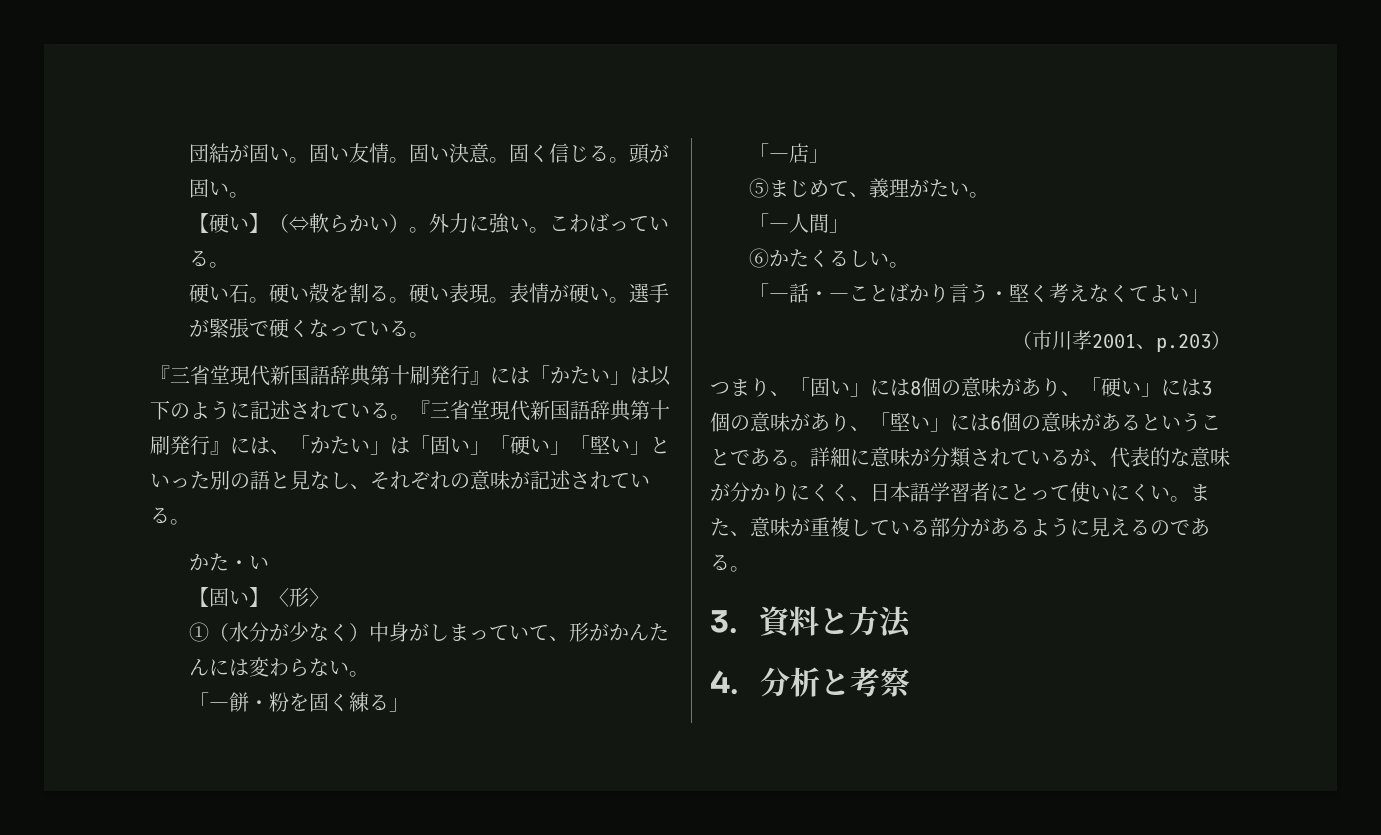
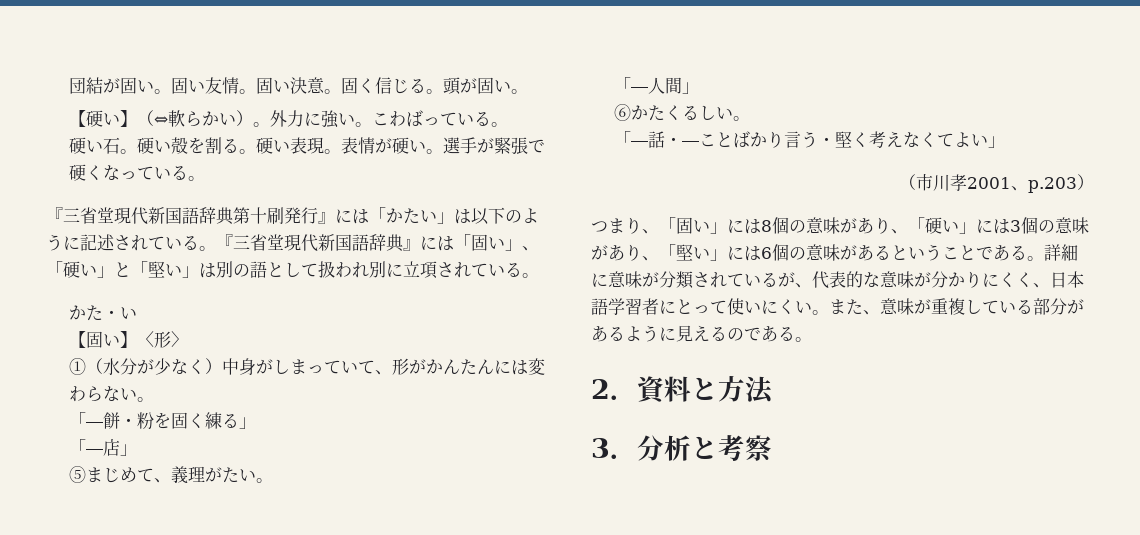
- 『三省堂現代新国語辞典第十刷発行』には、「かたい」は「固い」「硬い」「堅い」といった別の語と見なし、それぞれの意味が記述されている。
+ 『三省堂現代新国語辞典』には「固い」、「硬い」と「堅い」は別の語として扱われ別に立項されている。
- 3．資料と方法
+ 2．資料と方法
- 4．分析と考察
+ 3．分析と考察

